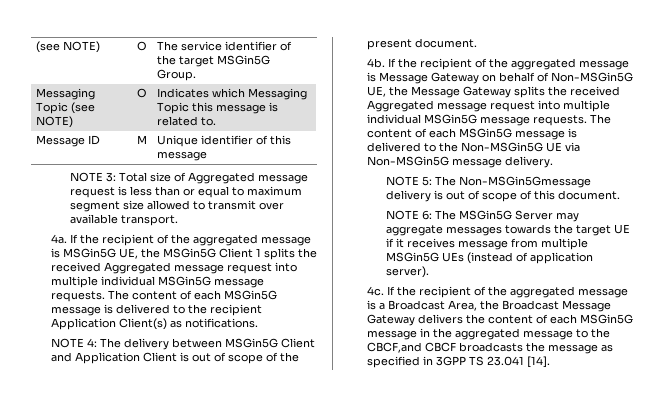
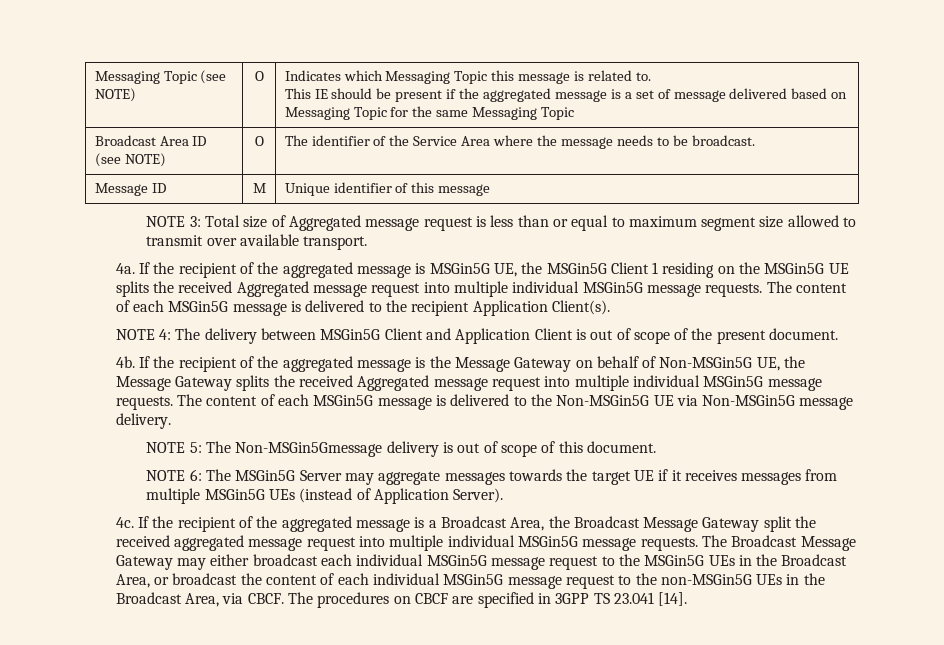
- (see NOTE) | O | The service identifier of the target MSGin5G Group.
  Messaging Topic (see NOTE) | O | Indicates which Messaging Topic this message is related to.
+ This IE should be present if the aggregated message is a set of message delivered based on Messaging Topic for the same Messaging Topic
+ Broadcast Area ID (see NOTE) | O | The identifier of the Service Area where the message needs to be broadcast.
- If the recipient of the aggregated message is MSGin5G UE, the MSGin5G Client 1 splits the received Aggregated message request into multiple individual MSGin5G message requests.
+ If the recipient of the aggregated message is MSGin5G UE, the MSGin5G Client 1 residing on the MSGin5G UE splits the received Aggregated message request into multiple individual MSGin5G message requests.
- The content of each MSGin5G message is delivered to the recipient Application Client(s) as notifications.
+ The content of each MSGin5G message is delivered to the recipient Application Client(s).
- If the recipient of the aggregated message is Message Gateway on behalf of Non-MSGin5G UE, the Message Gateway splits the received Aggregated message request into multiple individual MSGin5G message requests.
+ If the recipient of the aggregated message is the Message Gateway on behalf of Non-MSGin5G UE, the Message Gateway splits the received Aggregated message request into multiple individual MSGin5G message requests.
- NOTE 6: The MSGin5G Server may aggregate messages towards the target UE if it receives message from multiple MSGin5G UEs (instead of application server).
+ NOTE 6: The MSGin5G Server may aggregate messages towards the target UE if it receives messages from multiple MSGin5G UEs (instead of Application Server).
- If the recipient of the aggregated message is a Broadcast Area, the Broadcast Message Gateway delivers the content of each MSGin5G message in the aggregated message to the CBCF,and CBCF broadcasts the message as specified in 3GPP TS 23.041 [14].
+ If the recipient of the aggregated message is a Broadcast Area, the Broadcast Message Gateway split the received aggregated message request into multiple individual MSGin5G message requests. The Broadcast Message Gateway may either broadcast each individual MSGin5G message request to the MSGin5G UEs in the Broadcast Area, or broadcast the content of each individual MSGin5G message request to the non-MSGin5G UEs in the Broadcast Area, via CBCF. The procedures on CBCF are specified in 3GPP TS 23.041 [14].

